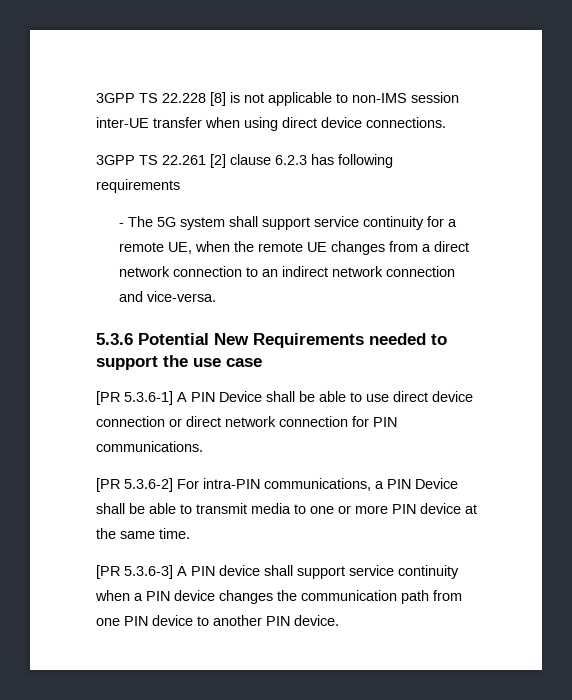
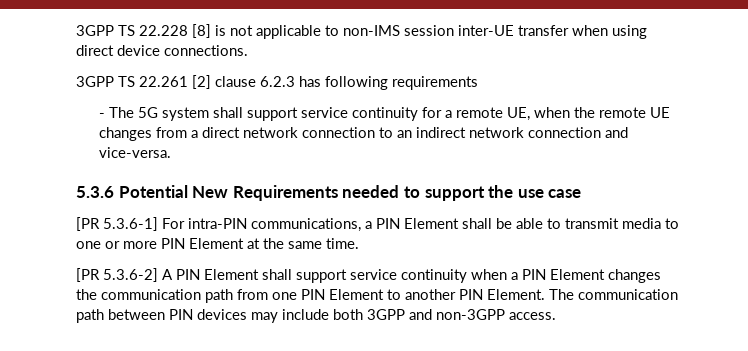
- [PR 5.3.6-1] A PIN Device shall be able to use direct device connection or direct network connection for PIN communications.
- [PR 5.3.6-2] For intra-PIN communications, a PIN Device shall be able to transmit media to one or more PIN device at the same time.
+ [PR 5.3.6-1] For intra-PIN communications, a PIN Element shall be able to transmit media to one or more PIN Element at the same time.
- [PR 5.3.6-3] A PIN device shall support service continuity when a PIN device changes the communication path from one PIN device to another PIN device.
+ [PR 5.3.6-2] A PIN Element shall support service continuity when a PIN Element changes the communication path from one PIN Element to another PIN Element. The communication path between PIN devices may include both 3GPP and non-3GPP access.

